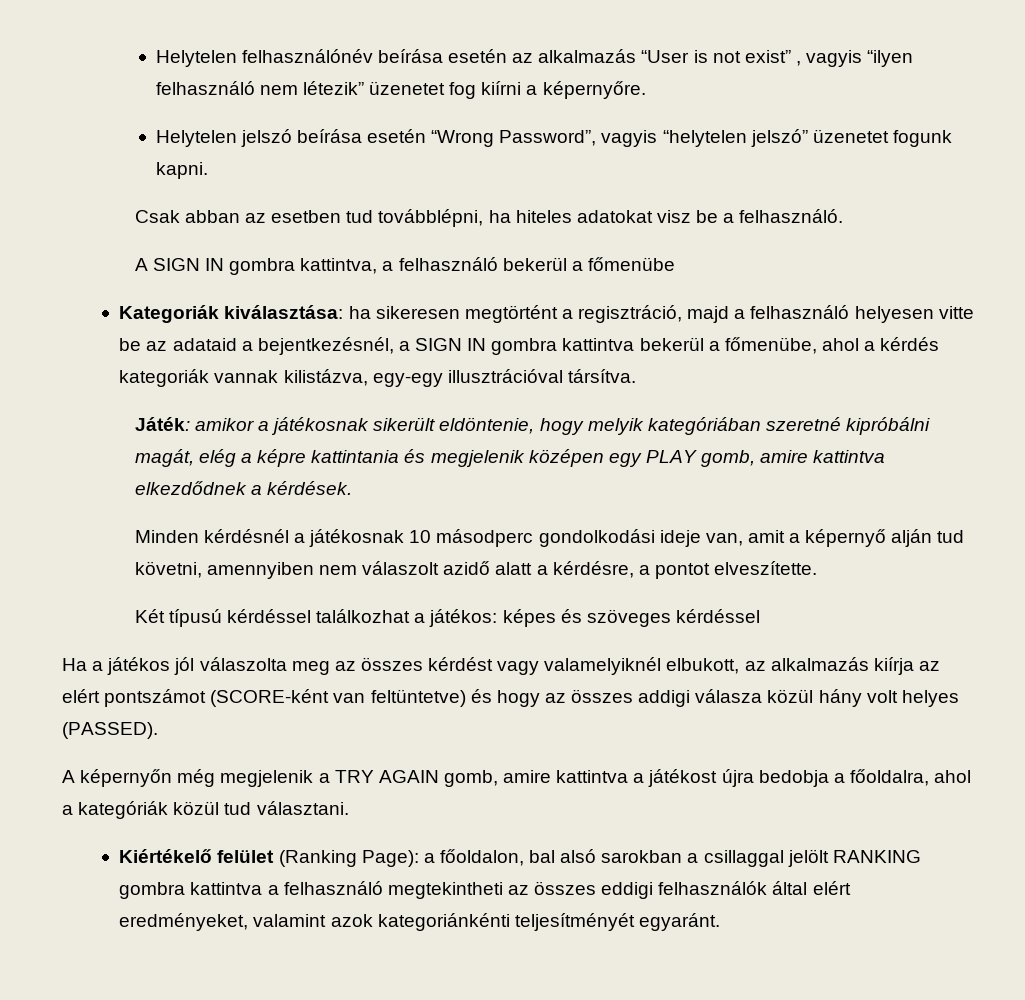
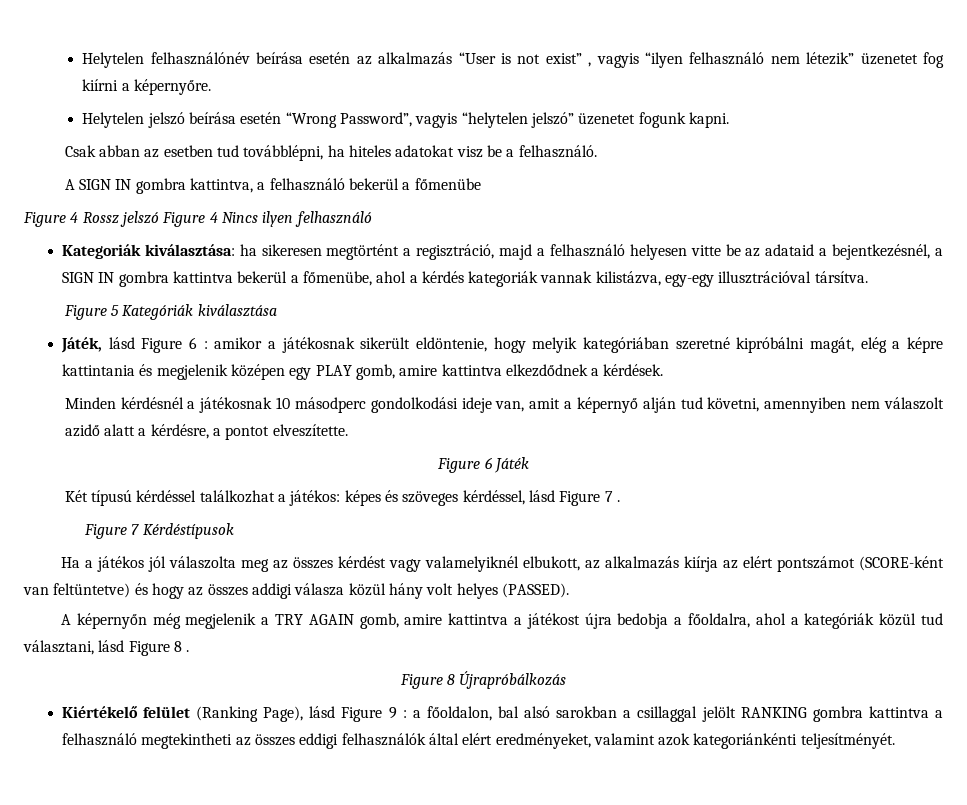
+ Figure 4 Rossz jelszó Figure 4 Nincs ilyen felhasználó
- Játék: amikor a játékosnak sikerült eldöntenie, hogy melyik kategóriában szeretné kipróbálni magát, elég a képre kattintania és megjelenik középen egy PLAY gomb, amire kattintva elkezdődnek a kérdések.
+ Figure 5 Kategóriák kiválasztása
+ Játék, lásd Figure 6 : amikor a játékosnak sikerült eldöntenie, hogy melyik kategóriában szeretné kipróbálni magát, elég a képre kattintania és megjelenik középen egy PLAY gomb, amire kattintva elkezdődnek a kérdések.
+ Figure 6 Játék
- Két típusú kérdéssel találkozhat a játékos: képes és szöveges kérdéssel
+ Két típusú kérdéssel találkozhat a játékos: képes és szöveges kérdéssel, lásd Figure 7 .
+ Figure 7 Kérdéstípusok
- A képernyőn még megjelenik a TRY AGAIN gomb, amire kattintva a játékost újra bedobja a főoldalra, ahol a kategóriák közül tud választani.
- Kiértékelő felület (Ranking Page): a főoldalon, bal alsó sarokban a csillaggal jelölt RANKING gombra kattintva a felhasználó megtekintheti az összes eddigi felhasználók által elért eredményeket, valamint azok kategoriánkénti teljesítményét egyaránt.
+ A képernyőn még megjelenik a TRY AGAIN gomb, amire kattintva a játékost újra bedobja a főoldalra, ahol a kategóriák közül tud választani, lásd Figure 8 .
+ Figure 8 Újrapróbálkozás
+ Kiértékelő felület (Ranking Page), lásd Figure 9 : a főoldalon, bal alsó sarokban a csillaggal jelölt RANKING gombra kattintva a felhasználó megtekintheti az összes eddigi felhasználók által elért eredményeket, valamint azok kategoriánkénti teljesítményét.

